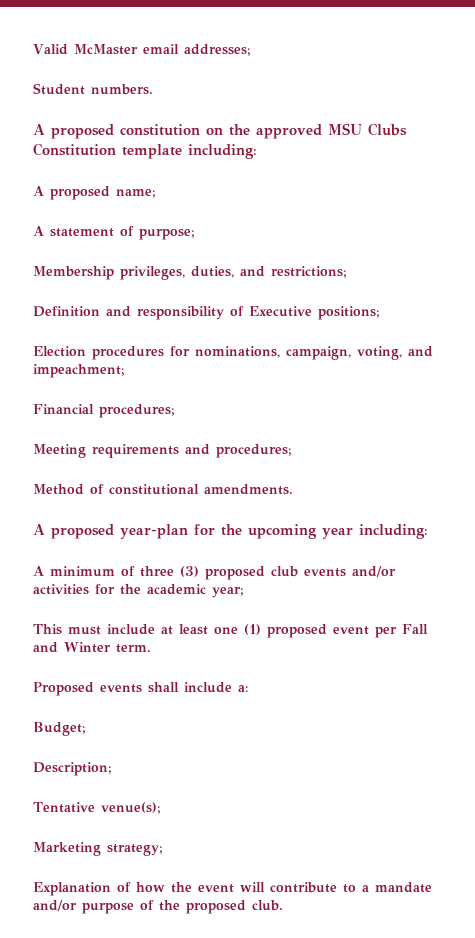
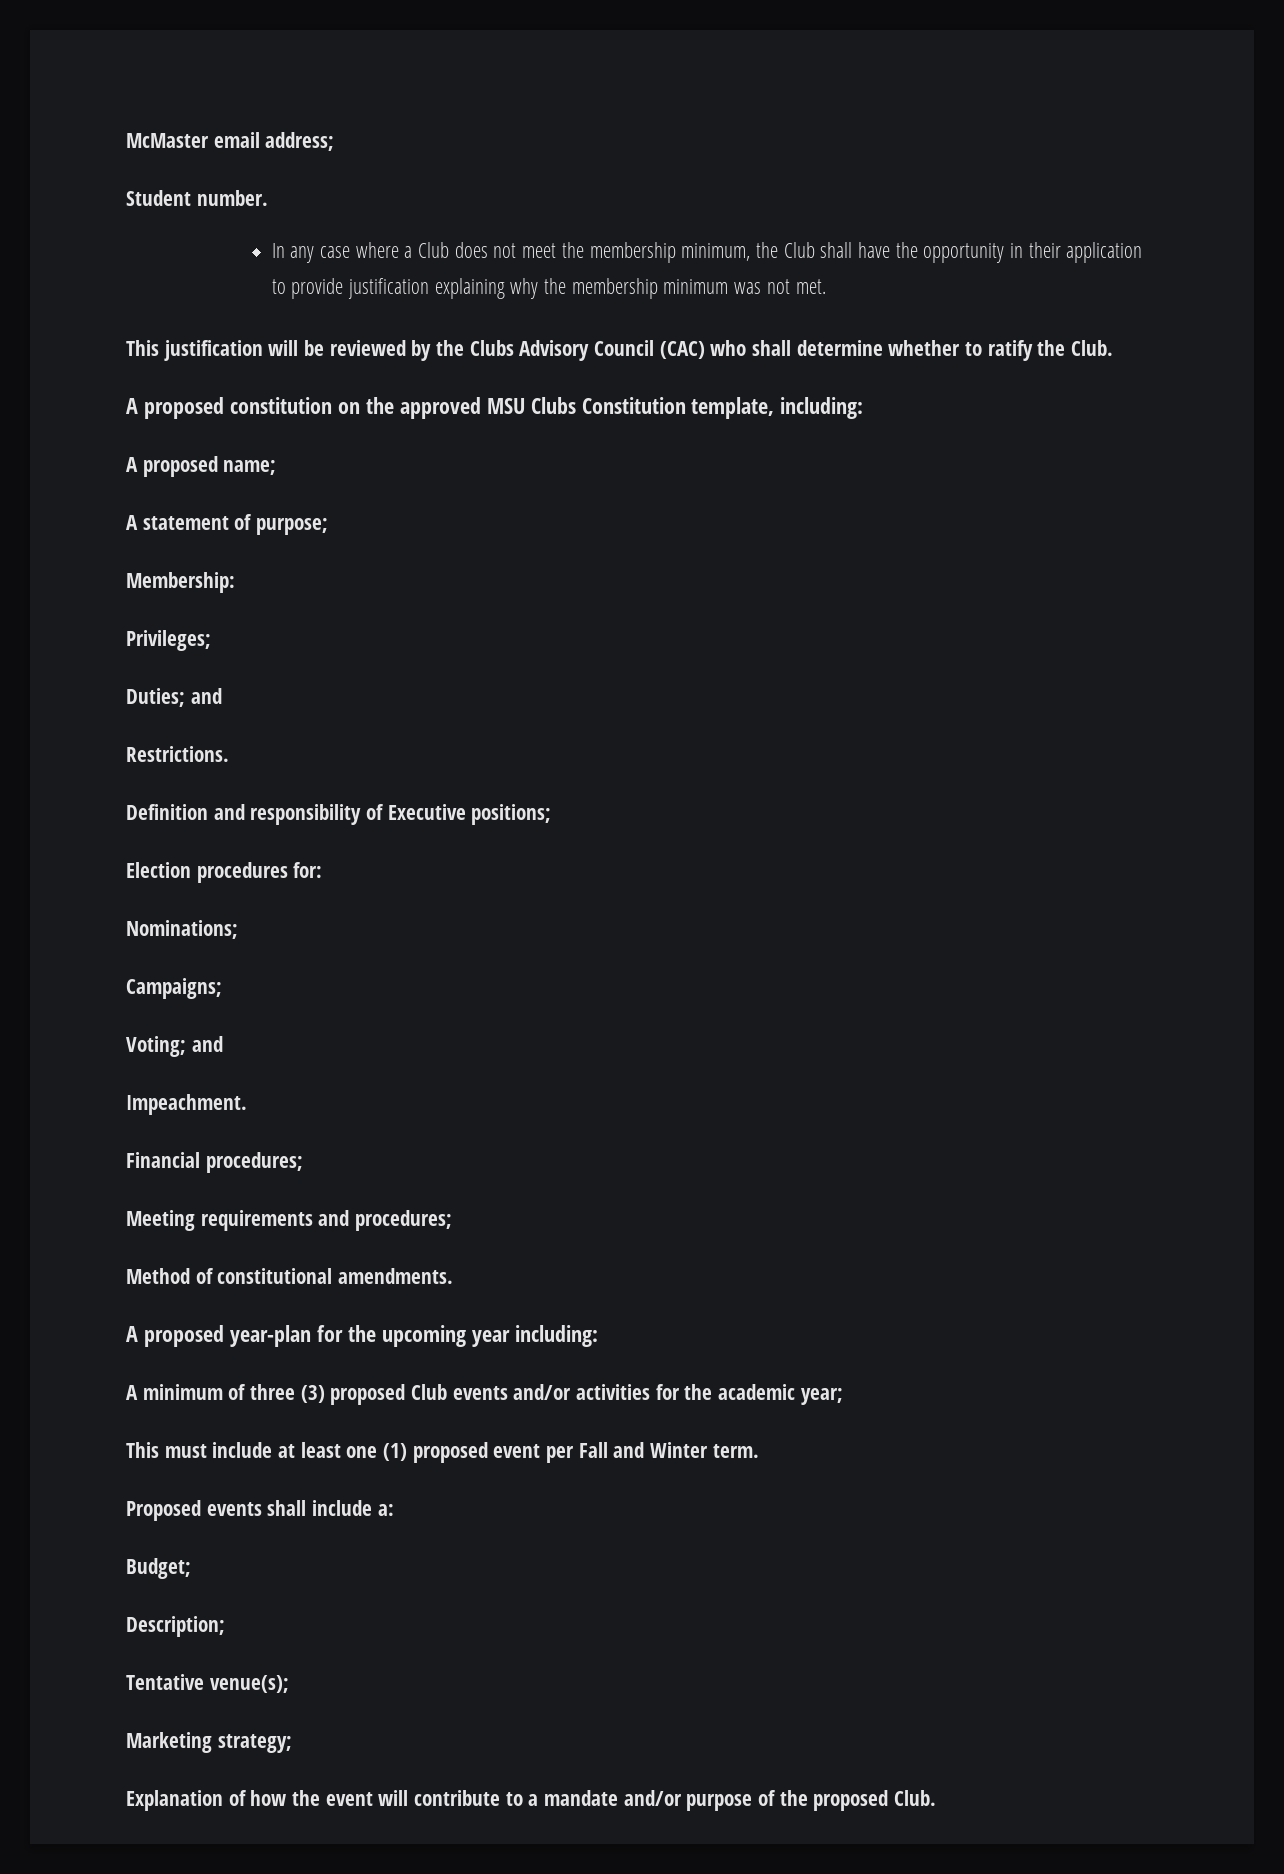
- Valid McMaster email addresses;
+ McMaster email address;
- Student numbers.
+ Student number.
+ In any case where a Club does not meet the membership minimum, the Club shall have the opportunity in their application to provide justification explaining why the membership minimum was not met.
+ This justification will be reviewed by the Clubs Advisory Council (CAC) who shall determine whether to ratify the Club.
- A proposed constitution on the approved MSU Clubs Constitution template including:
+ A proposed constitution on the approved MSU Clubs Constitution template, including:
- Membership privileges, duties, and restrictions;
+ Membership:
+ Privileges;
+ Duties; and
+ Restrictions.
- Election procedures for nominations, campaign, voting, and impeachment;
+ Election procedures for:
+ Nominations;
+ Campaigns;
+ Voting; and
+ Impeachment.
- A minimum of three (3) proposed club events and/or activities for the academic year;
+ A minimum of three (3) proposed Club events and/or activities for the academic year;
- Explanation of how the event will contribute to a mandate and/or purpose of the proposed club.
+ Explanation of how the event will contribute to a mandate and/or purpose of the proposed Club.

